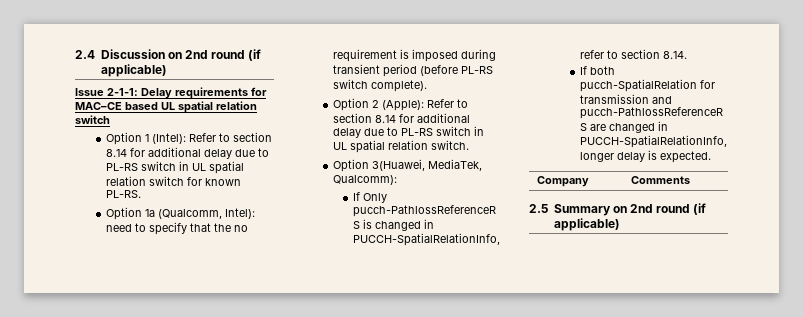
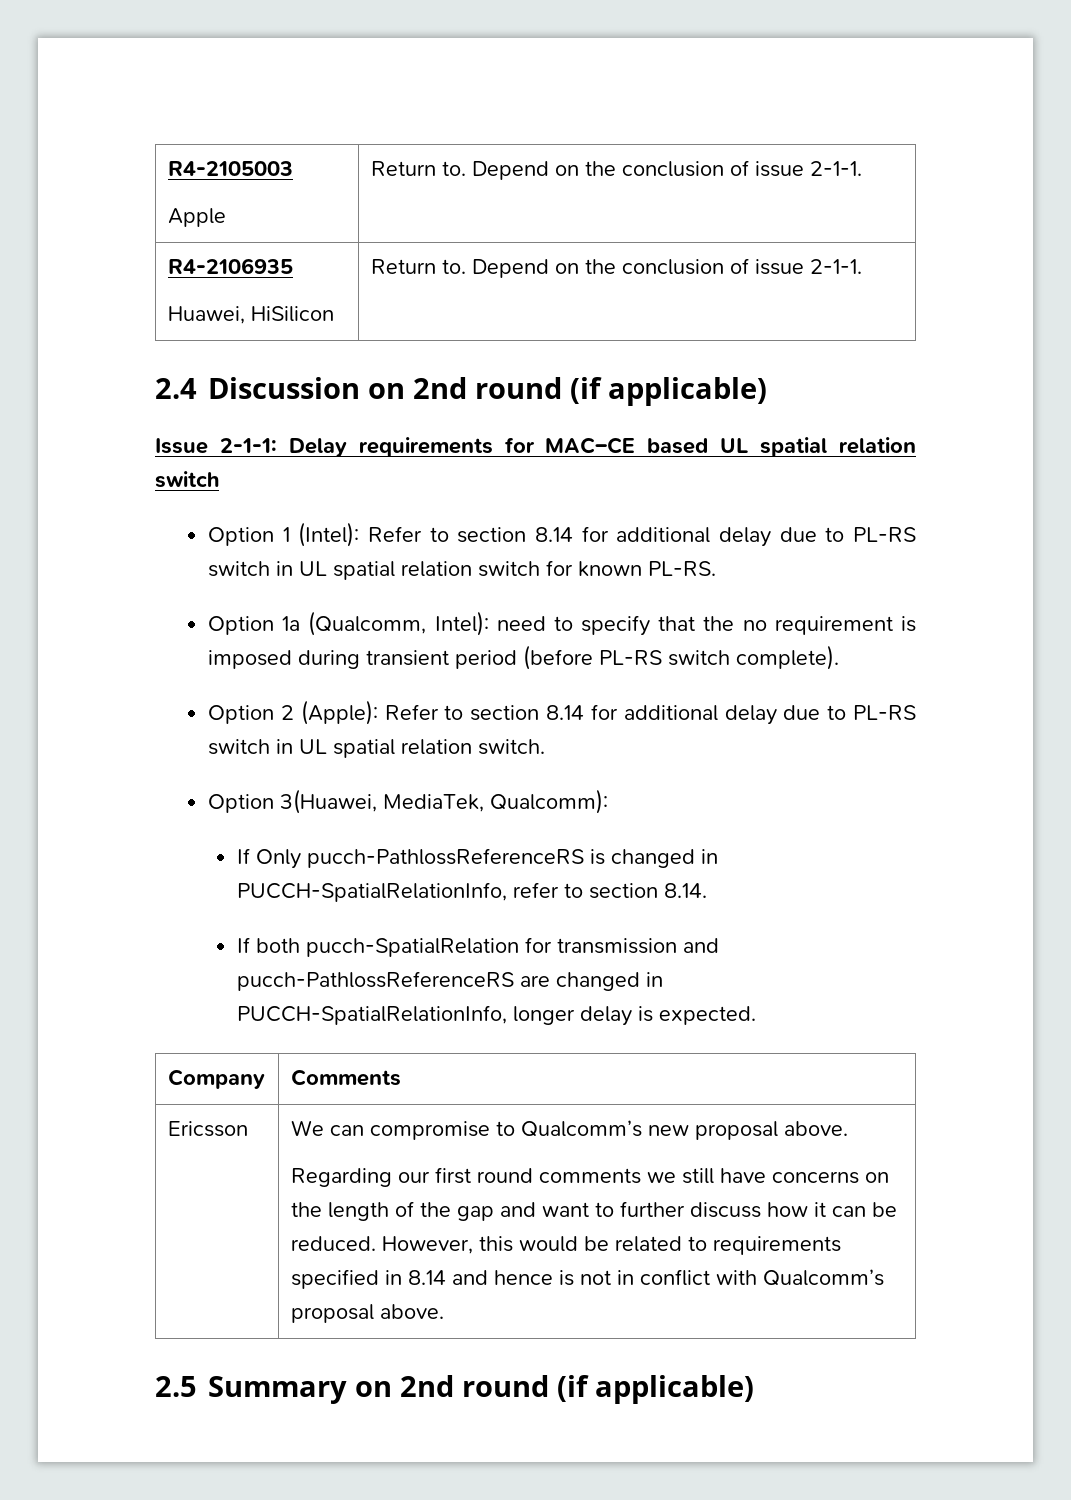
+ R4-2105003
+ Apple | Return to. Depend on the conclusion of issue 2-1-1.
+ R4-2106935
+ Huawei, HiSilicon | Return to. Depend on the conclusion of issue 2-1-1.
+ Ericsson | We can compromise to Qualcomm’s new proposal above.
+ Regarding our first round comments we still have concerns on the length of the gap and want to further discuss how it can be reduced. However, this would be related to requirements specified in 8.14 and hence is not in conflict with Qualcomm’s proposal above.

